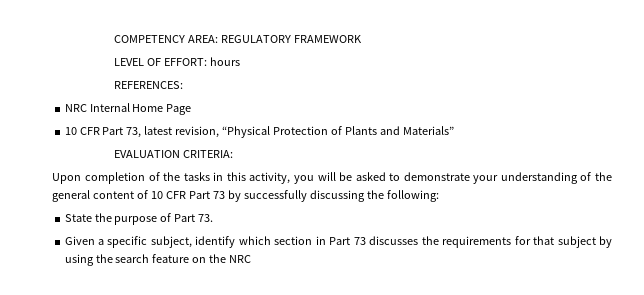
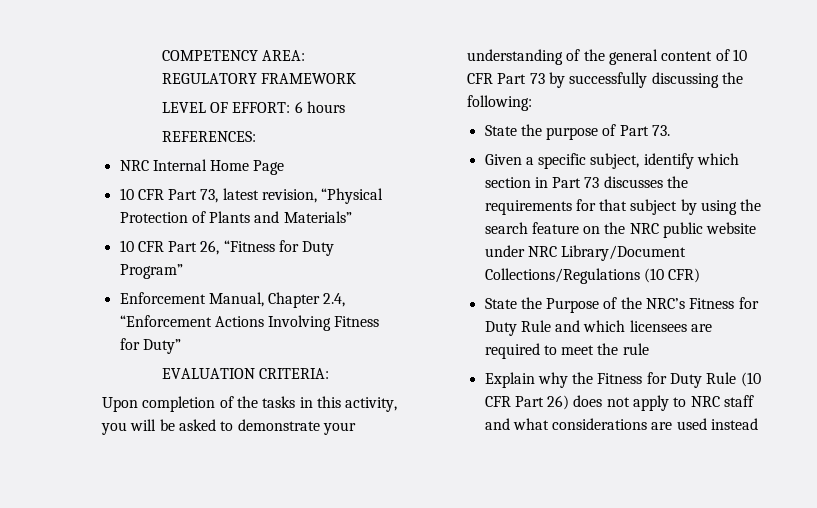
- LEVEL OF EFFORT: hours
+ LEVEL OF EFFORT: 6 hours
+ 10 CFR Part 26, “Fitness for Duty Program”
+ Enforcement Manual, Chapter 2.4, “Enforcement Actions Involving Fitness for Duty”
- Given a specific subject, identify which section in Part 73 discusses the requirements for that subject by using the search feature on the NRC
+ Given a specific subject, identify which section in Part 73 discusses the requirements for that subject by using the search feature on the NRC public website under NRC Library/Document Collections/Regulations (10 CFR)
+ State the Purpose of the NRC’s Fitness for Duty Rule and which licensees are required to meet the rule
+ Explain why the Fitness for Duty Rule (10 CFR Part 26) does not apply to NRC staff and what considerations are used instead

